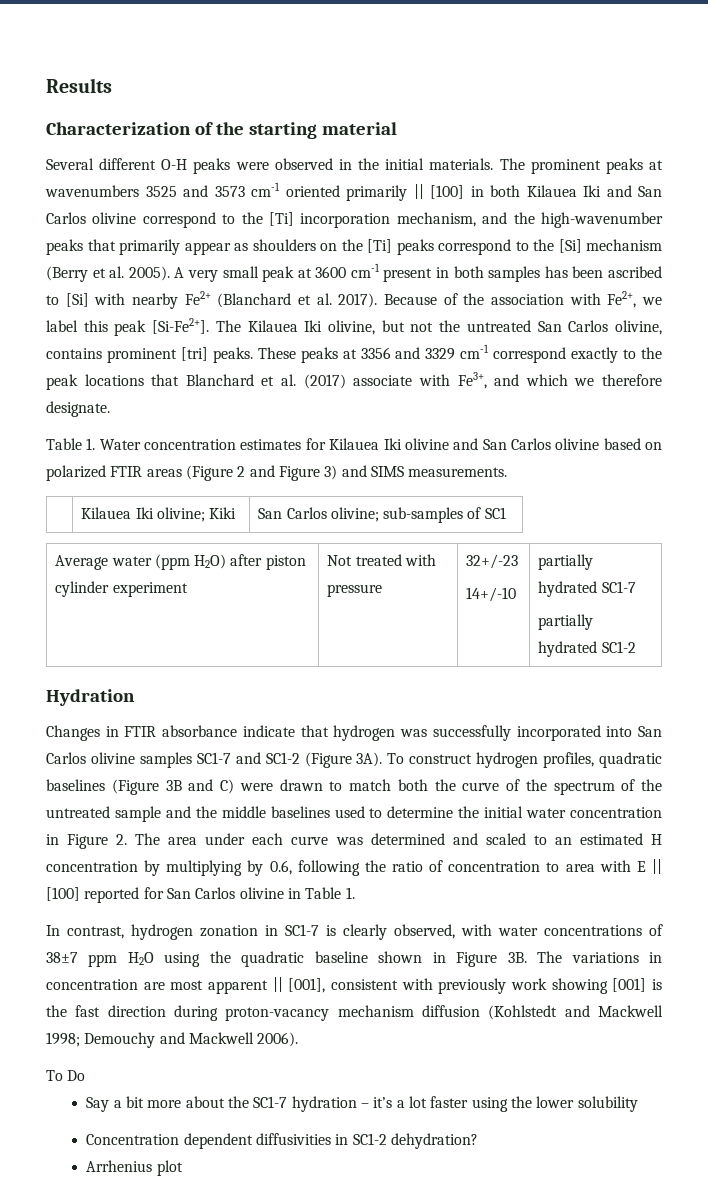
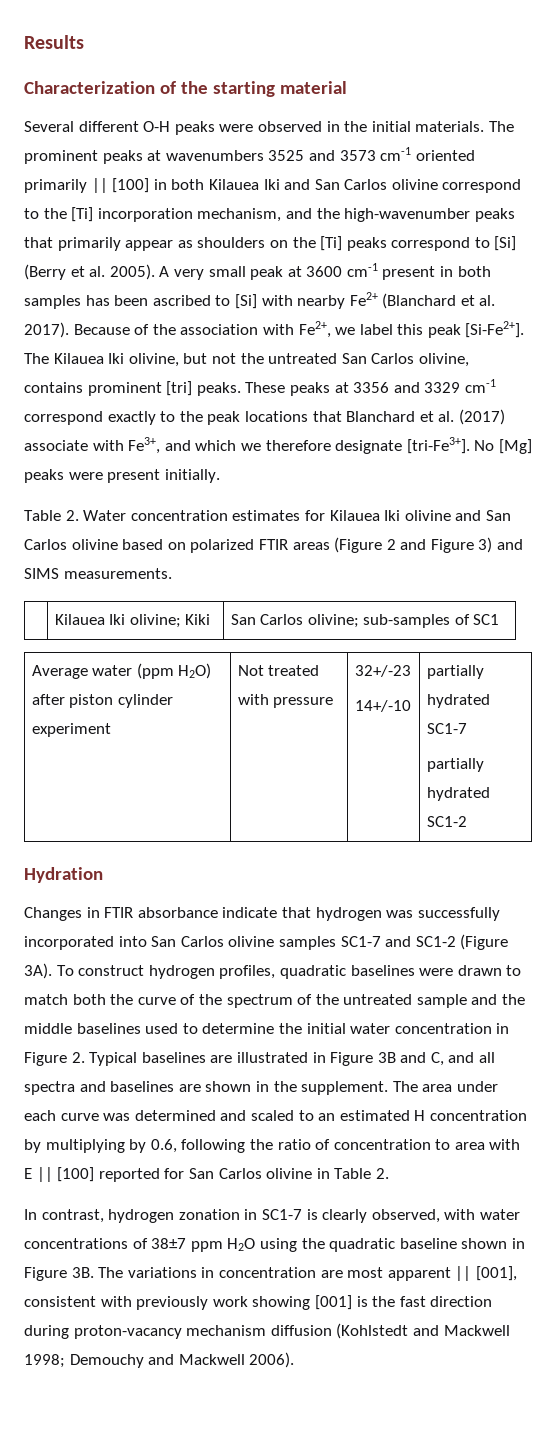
- The prominent peaks at wavenumbers 3525 and 3573 cm-1 oriented primarily || [100] in both Kilauea Iki and San Carlos olivine correspond to the [Ti] incorporation mechanism, and the high-wavenumber peaks that primarily appear as shoulders on the [Ti] peaks correspond to the [Si] mechanism (Berry et al. 2005).
+ The prominent peaks at wavenumbers 3525 and 3573 cm-1 oriented primarily || [100] in both Kilauea Iki and San Carlos olivine correspond to the [Ti] incorporation mechanism, and the high-wavenumber peaks that primarily appear as shoulders on the [Ti] peaks correspond to [Si] (Berry et al. 2005).
- These peaks at 3356 and 3329 cm-1 correspond exactly to the peak locations that Blanchard et al. (2017) associate with Fe3+, and which we therefore designate.
- Table 1. Water concentration estimates for Kilauea Iki olivine and San Carlos olivine based on polarized FTIR areas (Figure 2 and Figure 3) and SIMS measurements.
+ These peaks at 3356 and 3329 cm-1 correspond exactly to the peak locations that Blanchard et al. (2017) associate with Fe3+, and which we therefore designate [tri-Fe3+]. No [Mg] peaks were present initially.
+ Table 2. Water concentration estimates for Kilauea Iki olivine and San Carlos olivine based on polarized FTIR areas (Figure 2 and Figure 3) and SIMS measurements.
- To construct hydrogen profiles, quadratic baselines (Figure 3B and C) were drawn to match both the curve of the spectrum of the untreated sample and the middle baselines used to determine the initial water concentration in Figure 2. The area under each curve was determined and scaled to an estimated H concentration by multiplying by 0.6, following the ratio of concentration to area with E || [100] reported for San Carlos olivine in Table 1.
+ To construct hydrogen profiles, quadratic baselines were drawn to match both the curve of the spectrum of the untreated sample and the middle baselines used to determine the initial water concentration in Figure 2. Typical baselines are illustrated in Figure 3B and C, and all spectra and baselines are shown in the supplement. The area under each curve was determined and scaled to an estimated H concentration by multiplying by 0.6, following the ratio of concentration to area with E || [100] reported for San Carlos olivine in Table 2.
- To Do
- Say a bit more about the SC1-7 hydration – it’s a lot faster using the lower solubility
- Concentration dependent diffusivities in SC1-2 dehydration?
- Arrhenius plot

